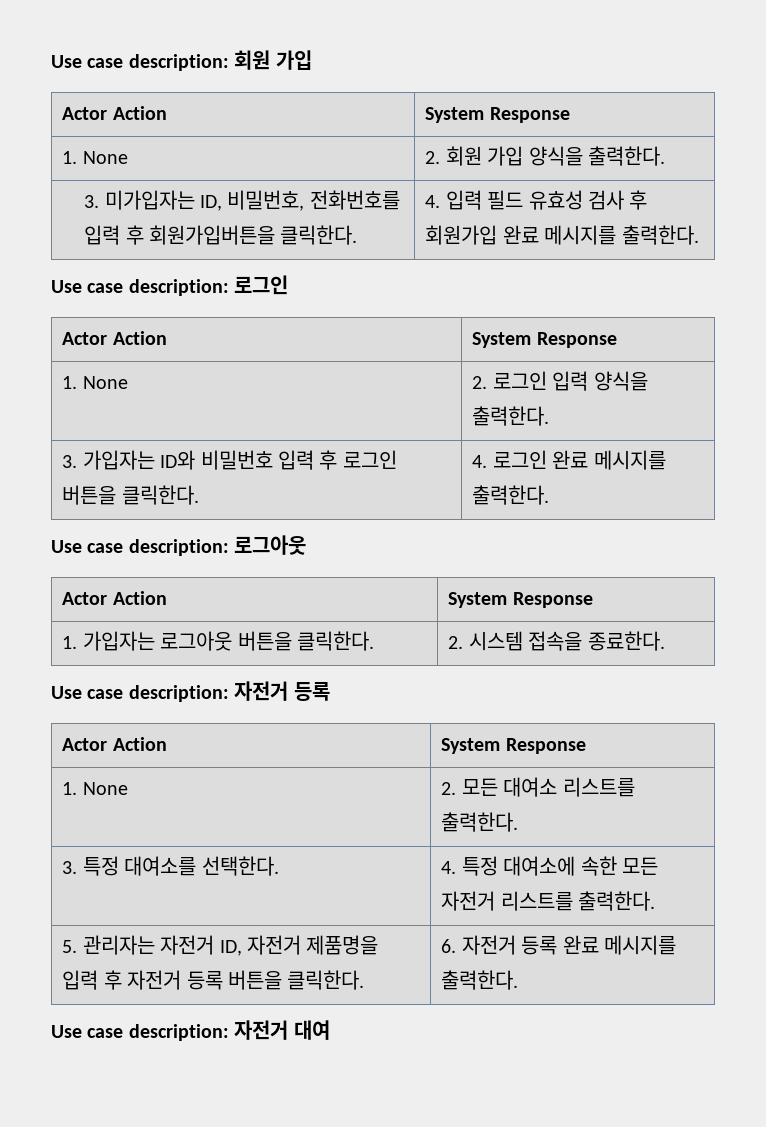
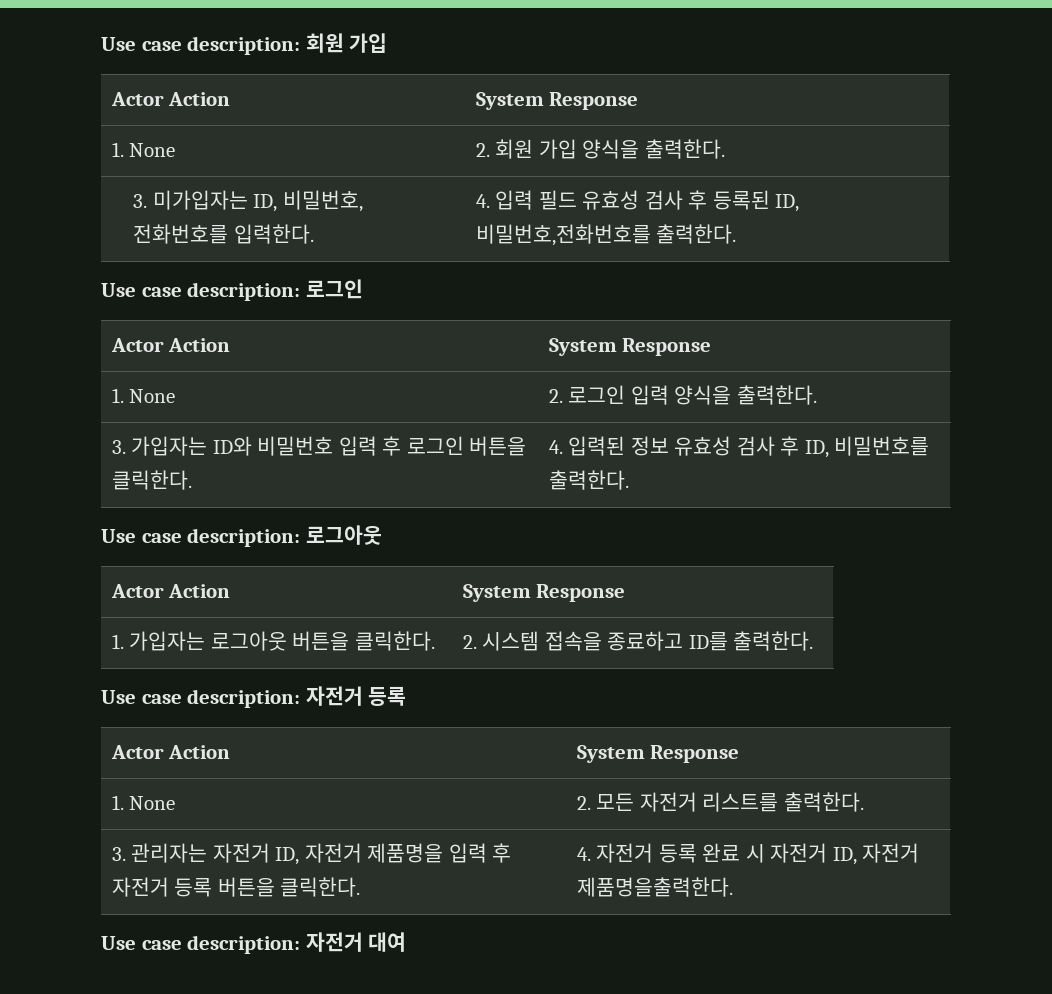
- 3. 미가입자는 ID, 비밀번호, 전화번호를 입력 후 회원가입버튼을 클릭한다. | 4. 입력 필드 유효성 검사 후 회원가입 완료 메시지를 출력한다.
+ 3. 미가입자는 ID, 비밀번호, 전화번호를 입력한다. | 4. 입력 필드 유효성 검사 후 등록된 ID, 비밀번호,전화번호를 출력한다.
- 3. 가입자는 ID와 비밀번호 입력 후 로그인 버튼을 클릭한다. | 4. 로그인 완료 메시지를 출력한다.
+ 3. 가입자는 ID와 비밀번호 입력 후 로그인 버튼을 클릭한다. | 4. 입력된 정보 유효성 검사 후 ID, 비밀번호를 출력한다.
- 1. 가입자는 로그아웃 버튼을 클릭한다. | 2. 시스템 접속을 종료한다.
+ 1. 가입자는 로그아웃 버튼을 클릭한다. | 2. 시스템 접속을 종료하고 ID를 출력한다.
- 1. None | 2. 모든 대여소 리스트를 출력한다.
+ 1. None | 2. 모든 자전거 리스트를 출력한다.
- 3. 특정 대여소를 선택한다. | 4. 특정 대여소에 속한 모든 자전거 리스트를 출력한다.
- 5. 관리자는 자전거 ID, 자전거 제품명을 입력 후 자전거 등록 버튼을 클릭한다. | 6. 자전거 등록 완료 메시지를 출력한다.
+ 3. 관리자는 자전거 ID, 자전거 제품명을 입력 후 자전거 등록 버튼을 클릭한다. | 4. 자전거 등록 완료 시 자전거 ID, 자전거 제품명을출력한다.

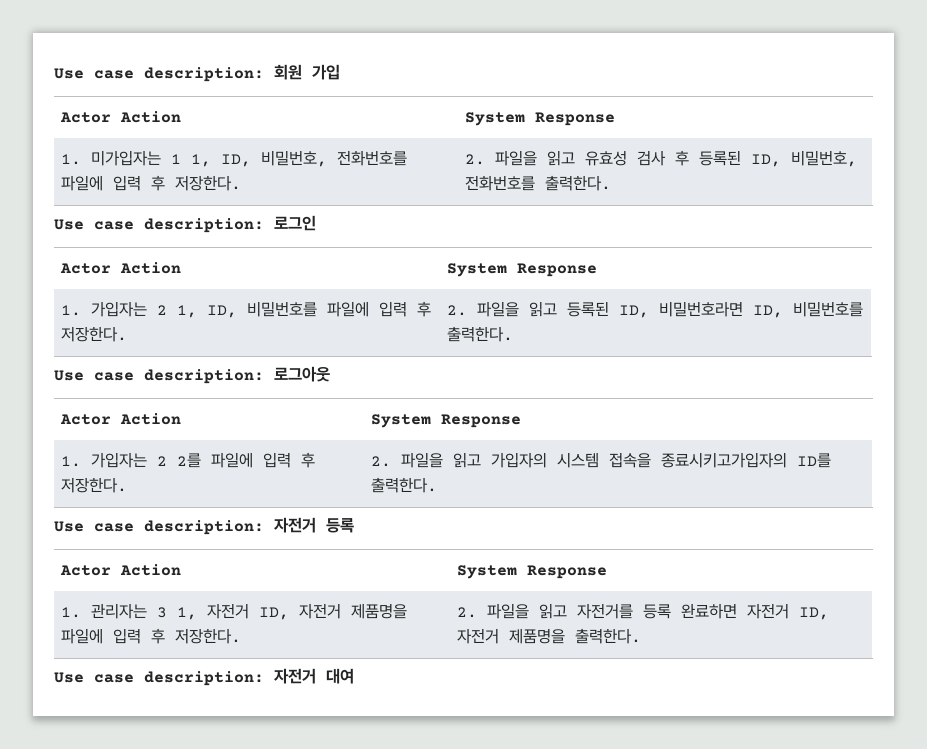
- 1. None | 2. 회원 가입 양식을 출력한다.
- 3. 미가입자는 ID, 비밀번호, 전화번호를 입력한다. | 4. 입력 필드 유효성 검사 후 등록된 ID, 비밀번호,전화번호를 출력한다.
+ 1. 미가입자는 1 1, ID, 비밀번호, 전화번호를 파일에 입력 후 저장한다. | 2. 파일을 읽고 유효성 검사 후 등록된 ID, 비밀번호, 전화번호를 출력한다.
- 1. None | 2. 로그인 입력 양식을 출력한다.
- 3. 가입자는 ID와 비밀번호 입력 후 로그인 버튼을 클릭한다. | 4. 입력된 정보 유효성 검사 후 ID, 비밀번호를 출력한다.
+ 1. 가입자는 2 1, ID, 비밀번호를 파일에 입력 후 저장한다. | 2. 파일을 읽고 등록된 ID, 비밀번호라면 ID, 비밀번호를 출력한다.
- 1. 가입자는 로그아웃 버튼을 클릭한다. | 2. 시스템 접속을 종료하고 ID를 출력한다.
+ 1. 가입자는 2 2를 파일에 입력 후 저장한다. | 2. 파일을 읽고 가입자의 시스템 접속을 종료시키고가입자의 ID를 출력한다.
- 1. None | 2. 모든 자전거 리스트를 출력한다.
- 3. 관리자는 자전거 ID, 자전거 제품명을 입력 후 자전거 등록 버튼을 클릭한다. | 4. 자전거 등록 완료 시 자전거 ID, 자전거 제품명을출력한다.
+ 1. 관리자는 3 1, 자전거 ID, 자전거 제품명을 파일에 입력 후 저장한다. | 2. 파일을 읽고 자전거를 등록 완료하면 자전거 ID, 자전거 제품명을 출력한다.

